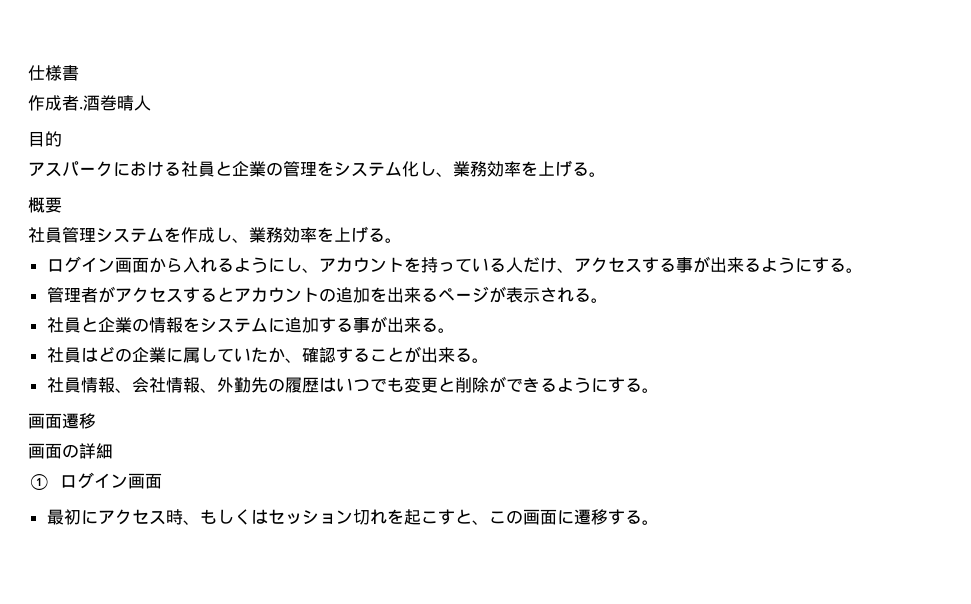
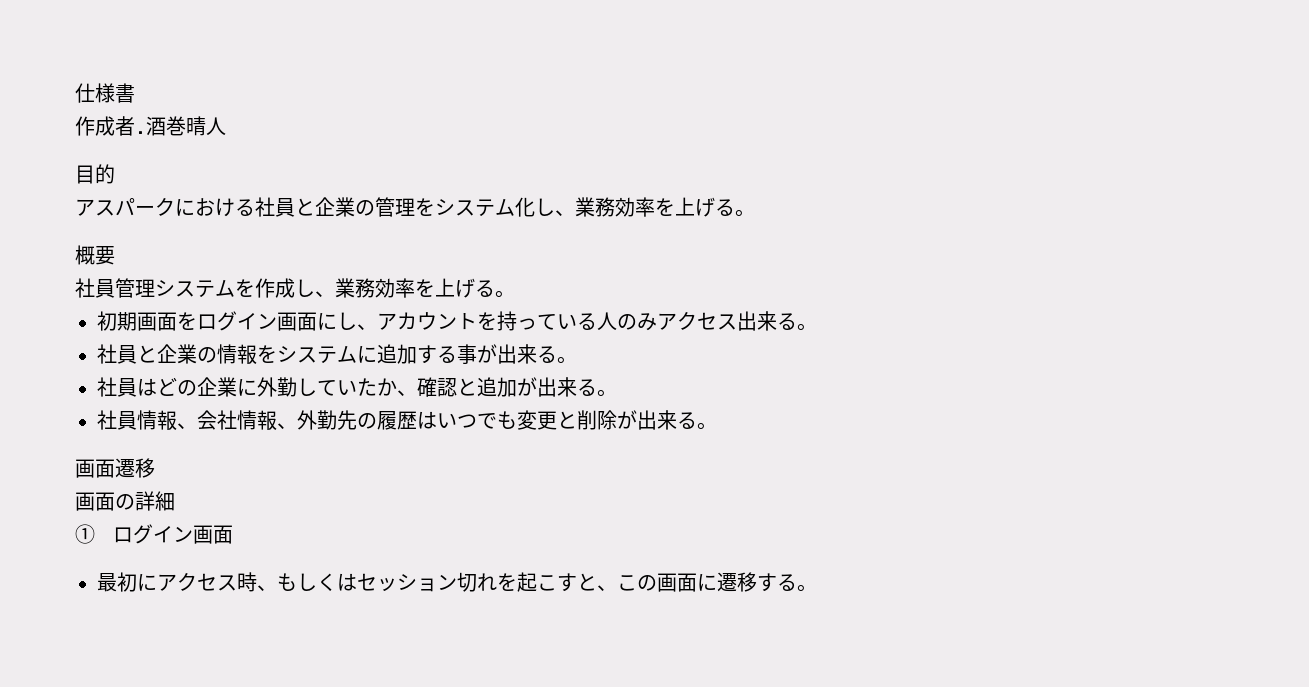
- ログイン画面から入れるようにし、アカウントを持っている人だけ、アクセスする事が出来るようにする。
- 管理者がアクセスするとアカウントの追加を出来るページが表示される。
+ 初期画面をログイン画面にし、アカウントを持っている人のみアクセス出来る。
- 社員はどの企業に属していたか、確認することが出来る。
+ 社員はどの企業に外勤していたか、確認と追加が出来る。
- 社員情報、会社情報、外勤先の履歴はいつでも変更と削除ができるようにする。
+ 社員情報、会社情報、外勤先の履歴はいつでも変更と削除が出来る。

